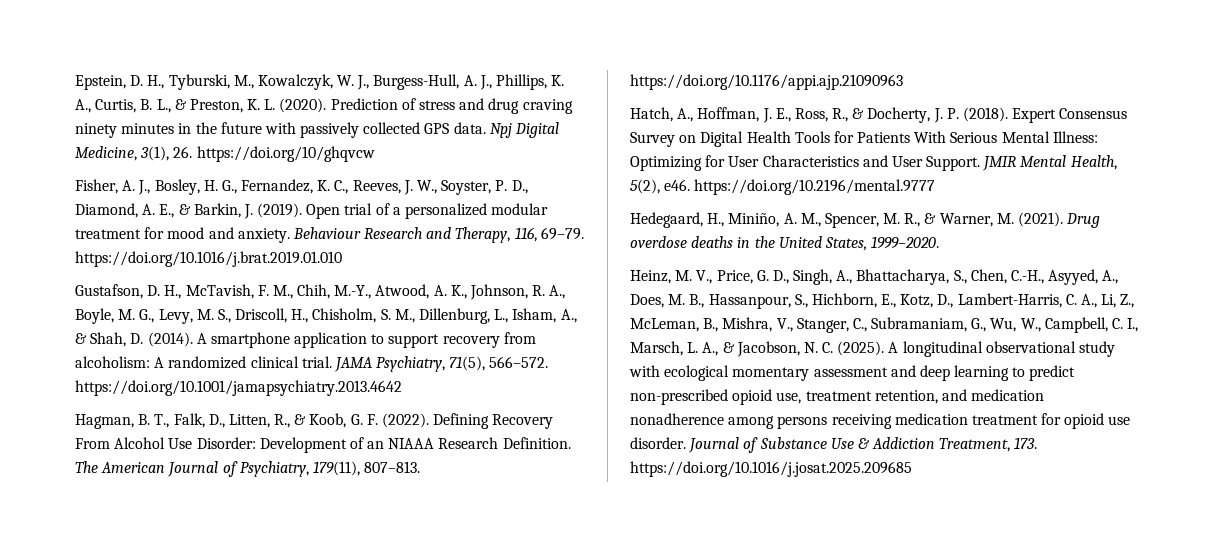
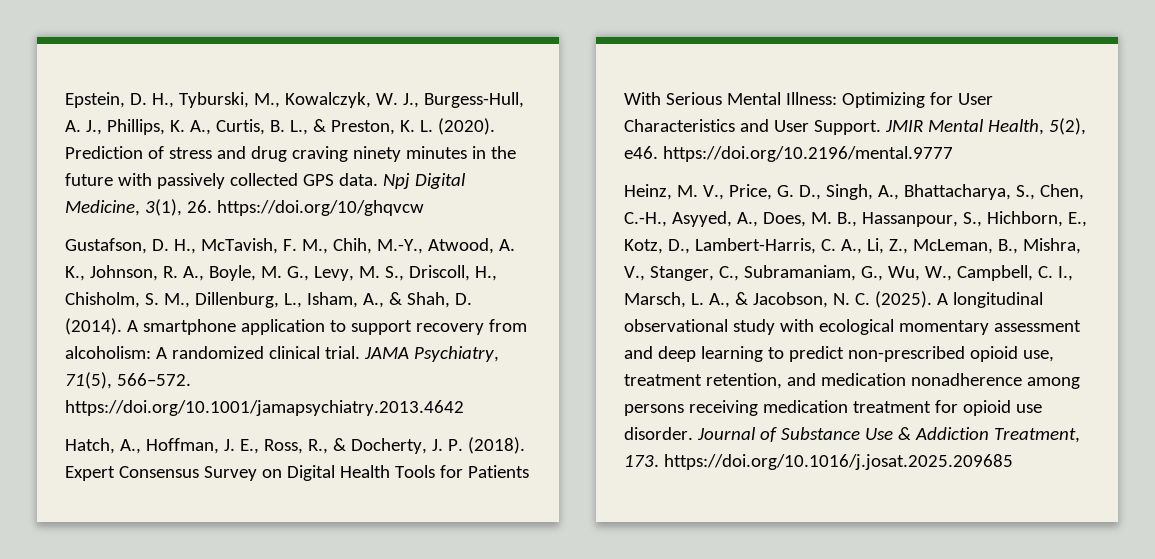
- Fisher, A. J., Bosley, H. G., Fernandez, K. C., Reeves, J. W., Soyster, P. D., Diamond, A. E., & Barkin, J. (2019). Open trial of a personalized modular treatment for mood and anxiety. Behaviour Research and Therapy, 116, 69–79. https://doi.org/10.1016/j.brat.2019.01.010
- Hagman, B. T., Falk, D., Litten, R., & Koob, G. F. (2022). Defining Recovery From Alcohol Use Disorder: Development of an NIAAA Research Definition. The American Journal of Psychiatry, 179(11), 807–813. https://doi.org/10.1176/appi.ajp.21090963
- Hedegaard, H., Miniño, A. M., Spencer, M. R., & Warner, M. (2021). Drug overdose deaths in the United States, 1999–2020.

